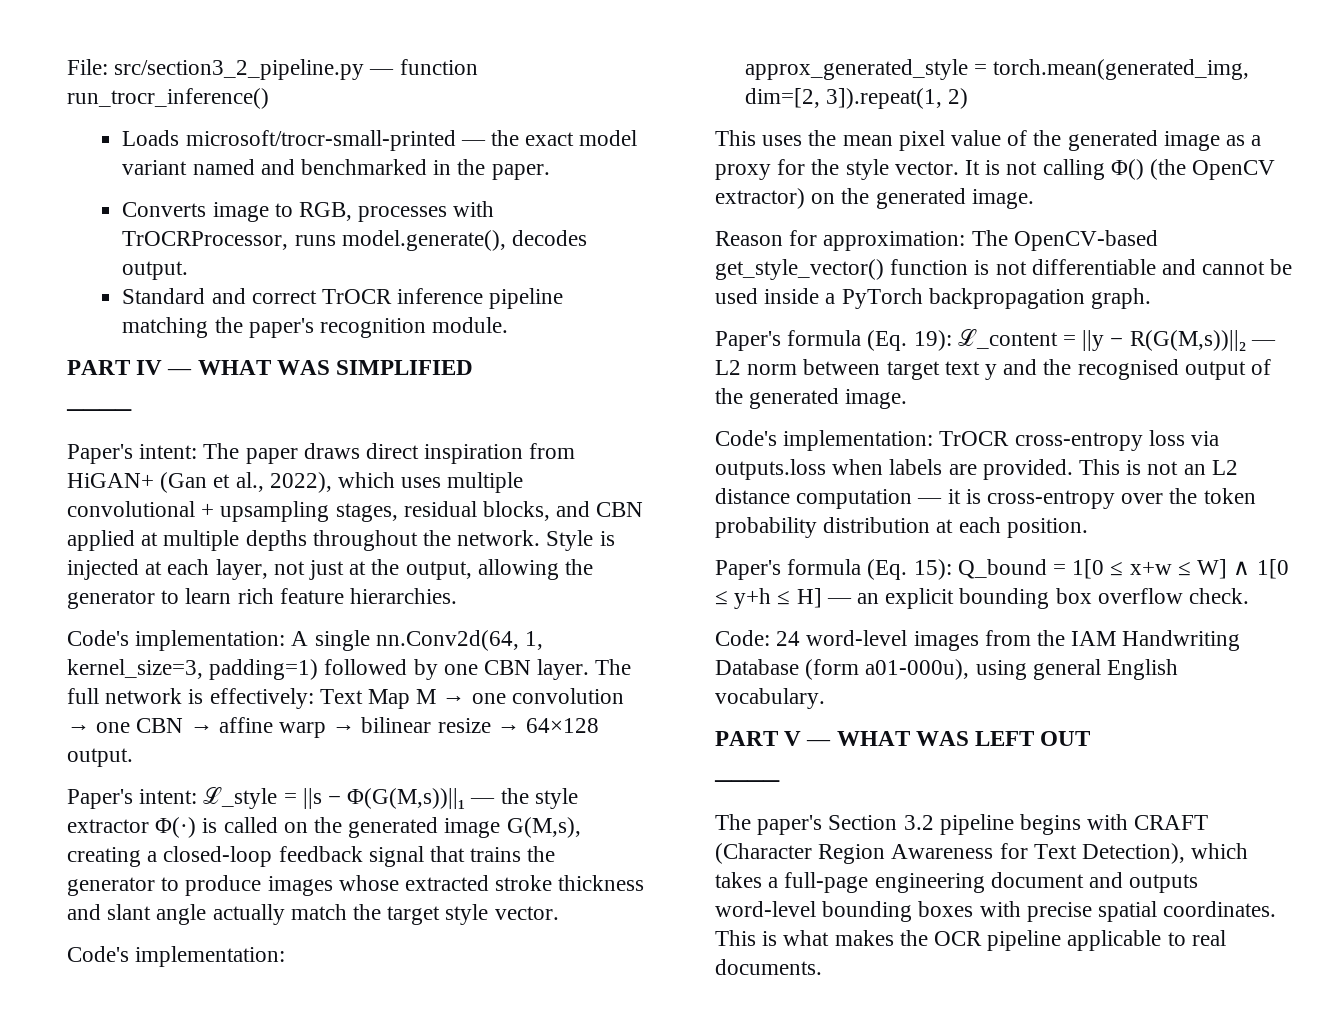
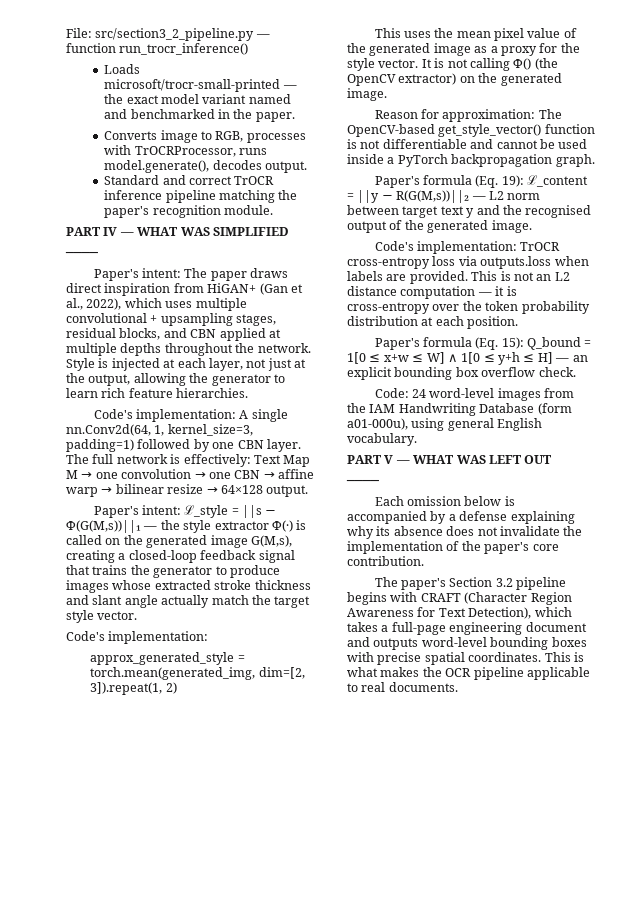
+ Each omission below is accompanied by a defense explaining why its absence does not invalidate the implementation of the paper's core contribution.

